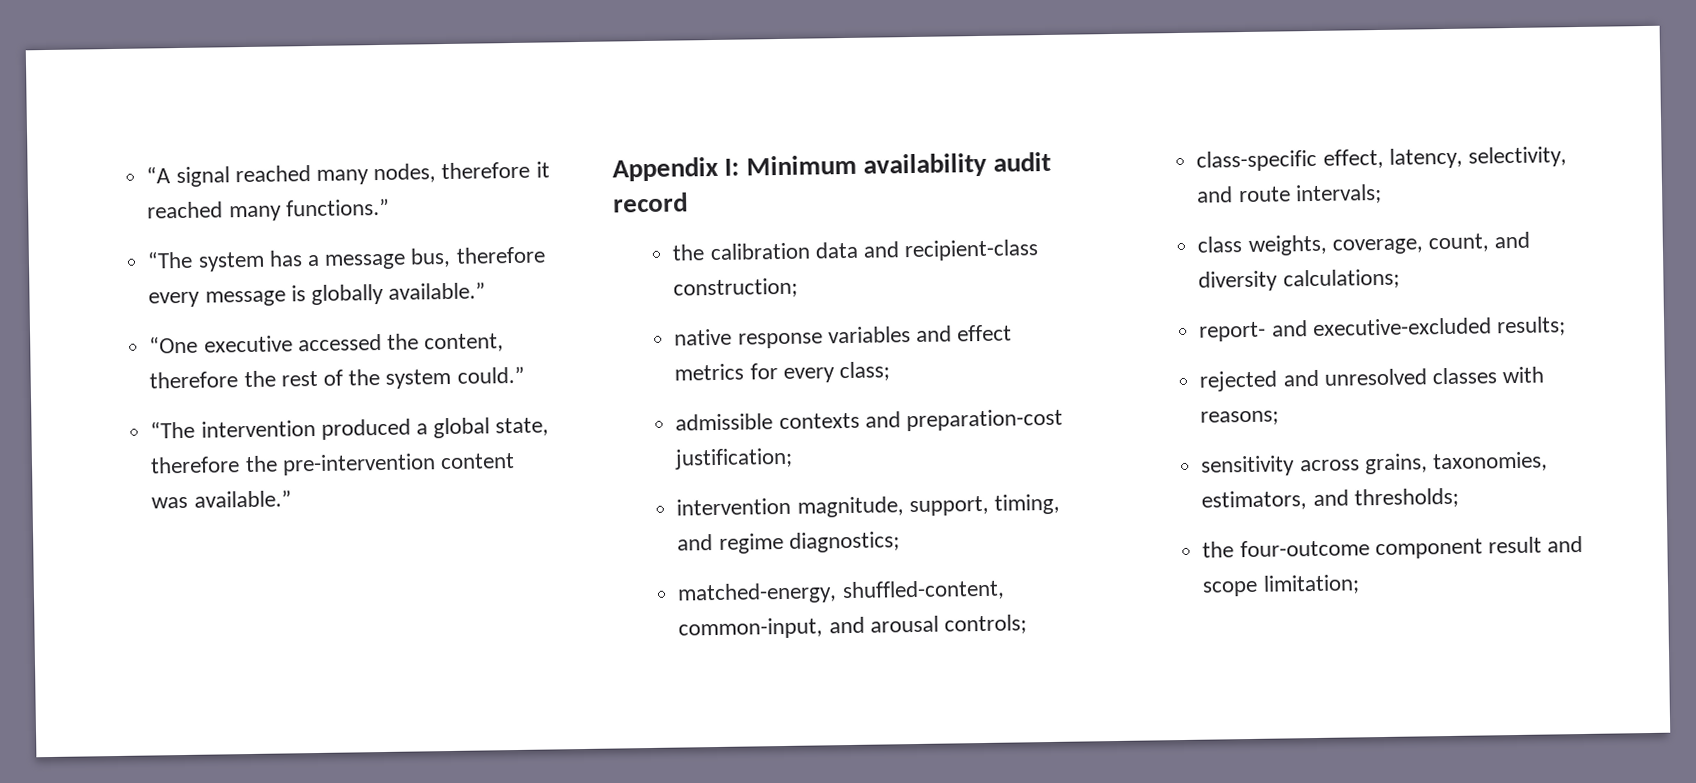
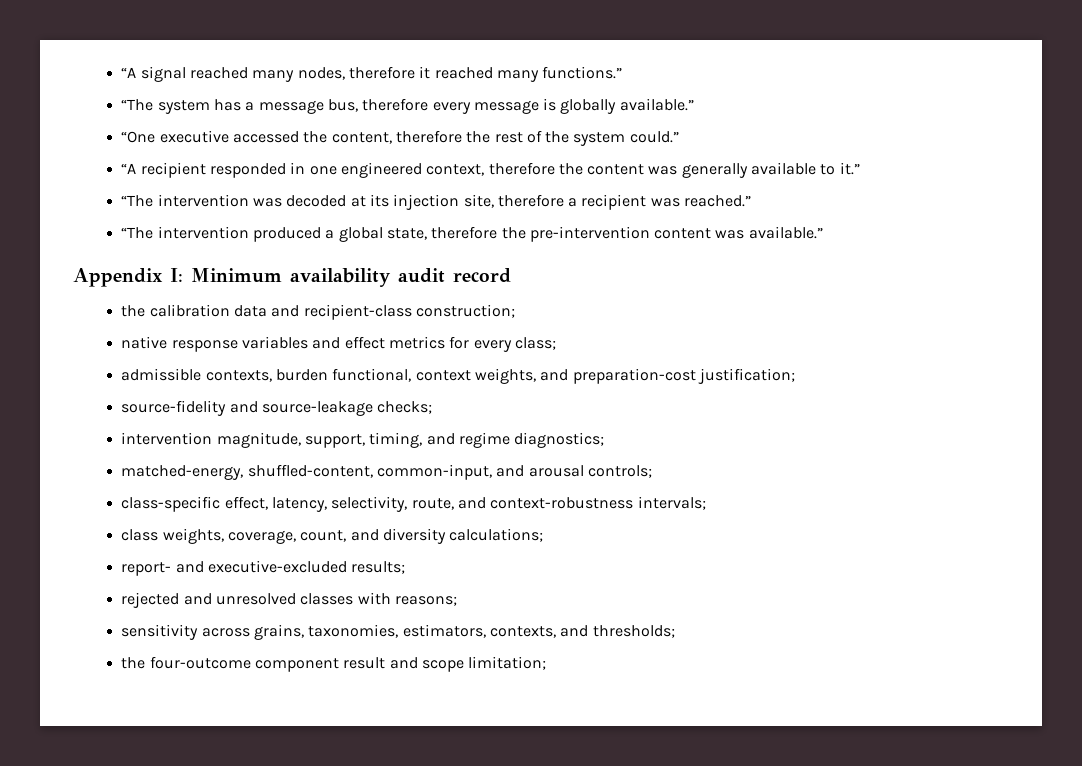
+ “A recipient responded in one engineered context, therefore the content was generally available to it.”
+ “The intervention was decoded at its injection site, therefore a recipient was reached.”
- admissible contexts and preparation-cost justification;
+ admissible contexts, burden functional, context weights, and preparation-cost justification;
+ source-fidelity and source-leakage checks;
- class-specific effect, latency, selectivity, and route intervals;
+ class-specific effect, latency, selectivity, route, and context-robustness intervals;
- sensitivity across grains, taxonomies, estimators, and thresholds;
+ sensitivity across grains, taxonomies, estimators, contexts, and thresholds;

